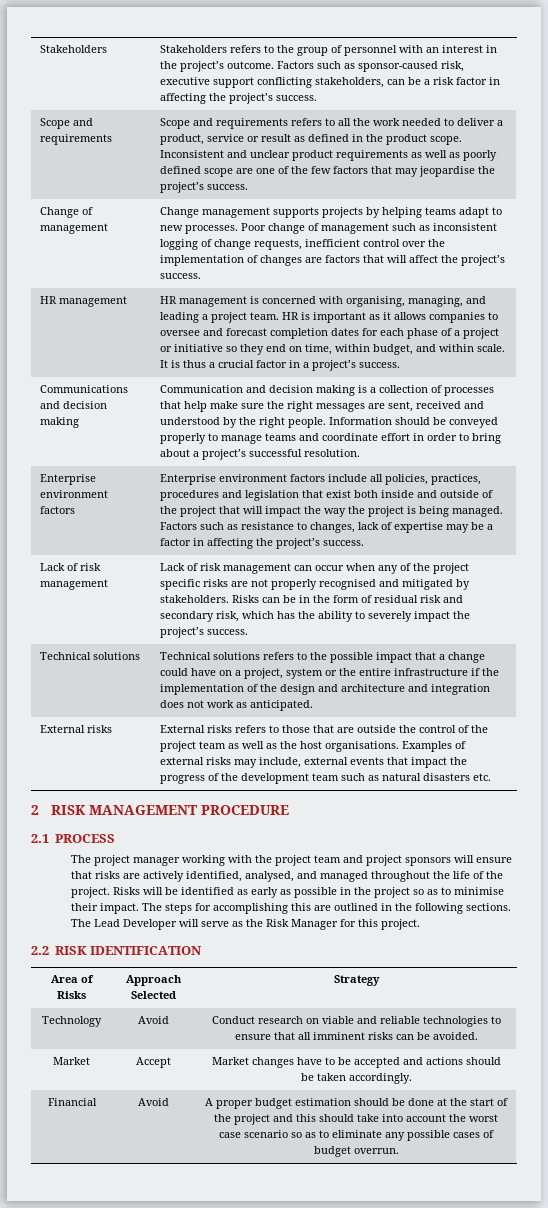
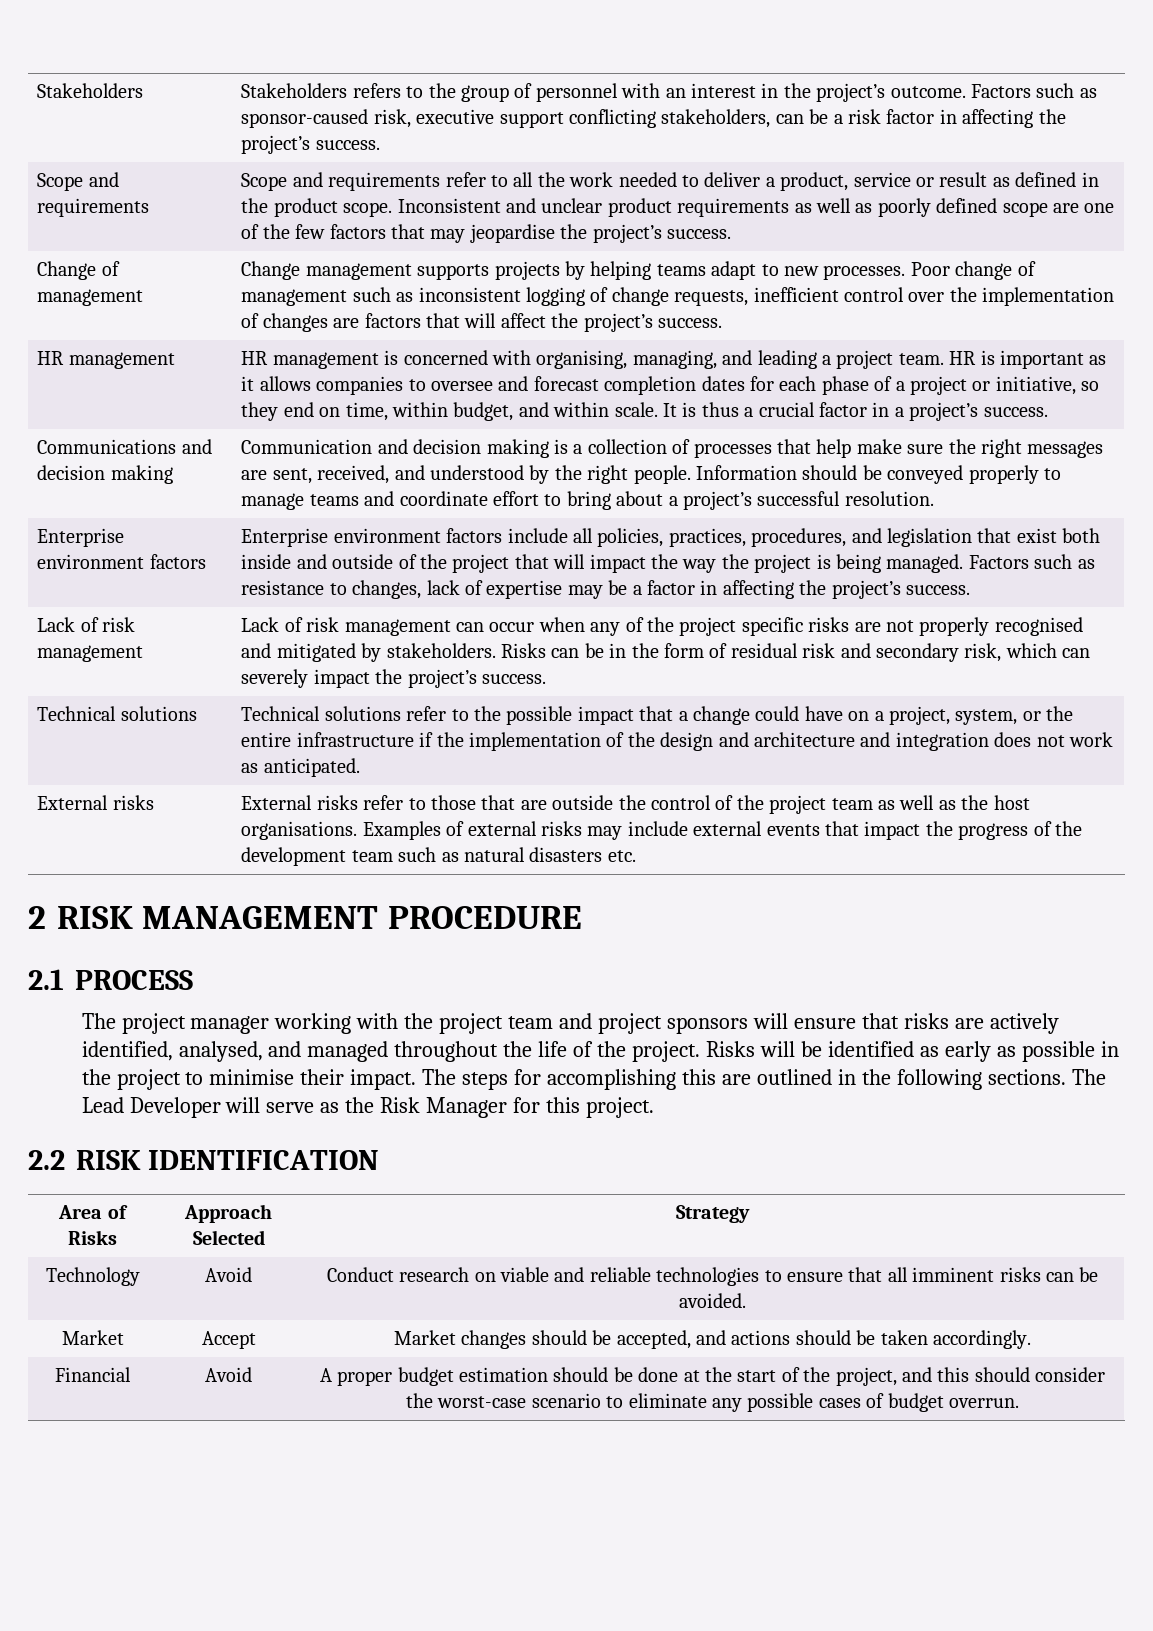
- Scope and requirements refers to all the work needed to deliver a product, service or result as defined in the product scope.
+ Scope and requirements refer to all the work needed to deliver a product, service or result as defined in the product scope.
- HR is important as it allows companies to oversee and forecast completion dates for each phase of a project or initiative so they end on time, within budget, and within scale.
+ HR is important as it allows companies to oversee and forecast completion dates for each phase of a project or initiative, so they end on time, within budget, and within scale.
- Communication and decision making is a collection of processes that help make sure the right messages are sent, received and understood by the right people.
+ Communication and decision making is a collection of processes that help make sure the right messages are sent, received, and understood by the right people.
- Information should be conveyed properly to manage teams and coordinate effort in order to bring about a project’s successful resolution.
+ Information should be conveyed properly to manage teams and coordinate effort to bring about a project’s successful resolution.
- Enterprise environment factors include all policies, practices, procedures and legislation that exist both inside and outside of the project that will impact the way the project is being managed.
+ Enterprise environment factors include all policies, practices, procedures, and legislation that exist both inside and outside of the project that will impact the way the project is being managed.
- Risks can be in the form of residual risk and secondary risk, which has the ability to severely impact the project’s success.
+ Risks can be in the form of residual risk and secondary risk, which can severely impact the project’s success.
- Technical solutions | Technical solutions refers to the possible impact that a change could have on a project, system or the entire infrastructure if the implementation of the design and architecture and integration does not work as anticipated.
+ Technical solutions | Technical solutions refer to the possible impact that a change could have on a project, system, or the entire infrastructure if the implementation of the design and architecture and integration does not work as anticipated.
- External risks refers to those that are outside the control of the project team as well as the host organisations.
+ External risks refer to those that are outside the control of the project team as well as the host organisations.
- Examples of external risks may include, external events that impact the progress of the development team such as natural disasters etc.
+ Examples of external risks may include external events that impact the progress of the development team such as natural disasters etc.
- Risks will be identified as early as possible in the project so as to minimise their impact.
+ Risks will be identified as early as possible in the project to minimise their impact.
- Market | Accept | Market changes have to be accepted and actions should be taken accordingly.
+ Market | Accept | Market changes should be accepted, and actions should be taken accordingly.
- Financial | Avoid | A proper budget estimation should be done at the start of the project and this should take into account the worst case scenario so as to eliminate any possible cases of budget overrun.
+ Financial | Avoid | A proper budget estimation should be done at the start of the project, and this should consider the worst-case scenario to eliminate any possible cases of budget overrun.

